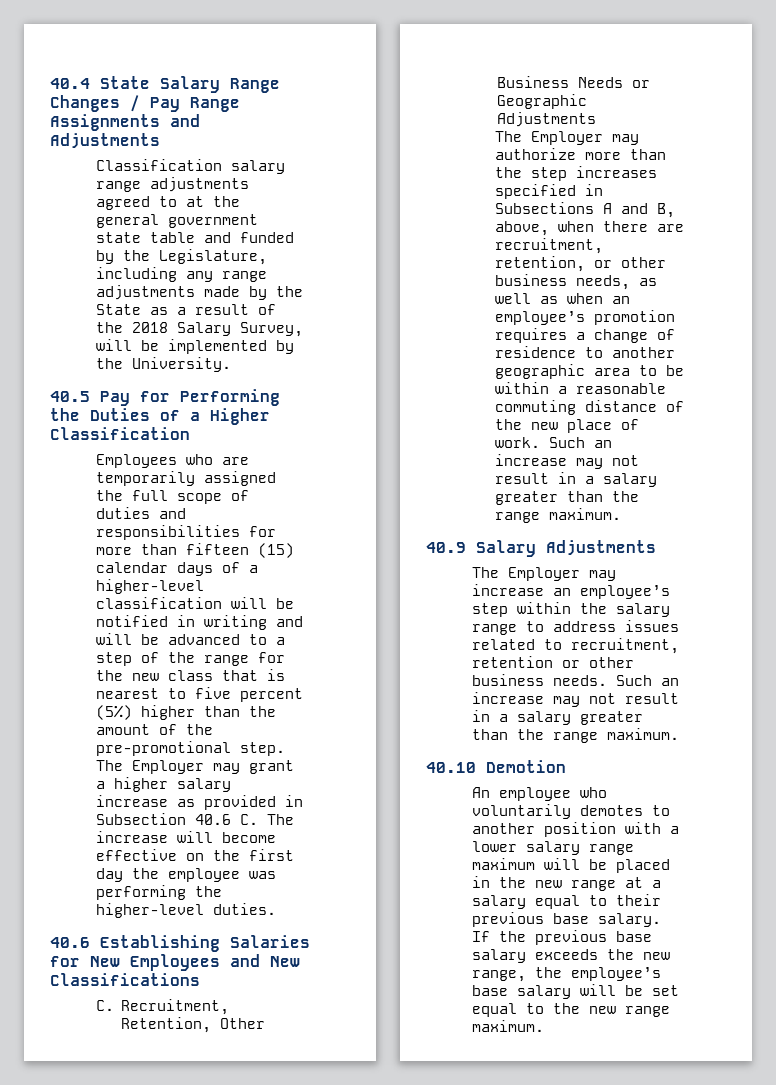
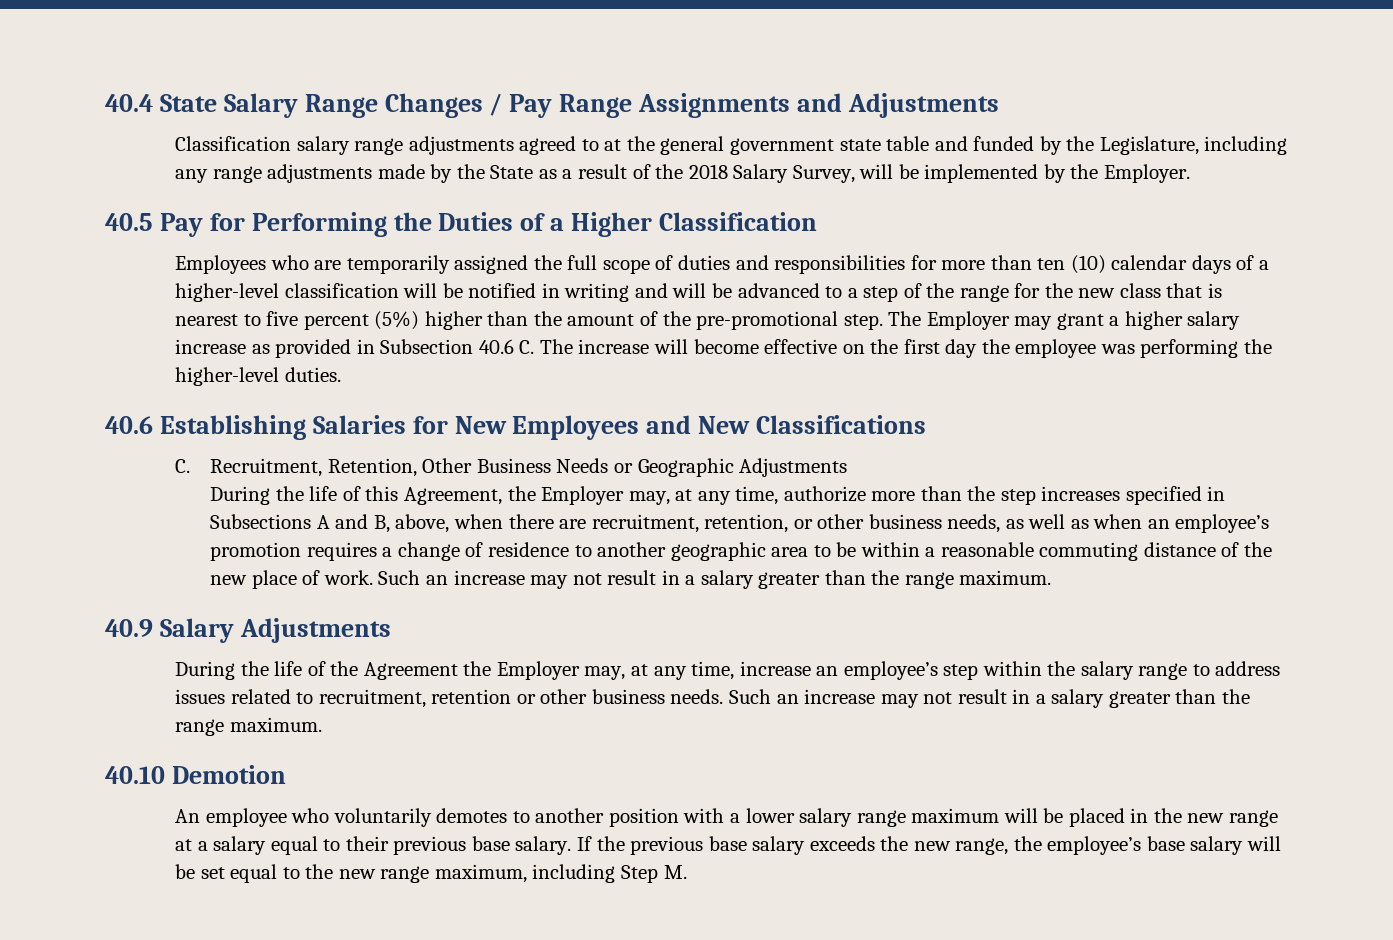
- Classification salary range adjustments agreed to at the general government state table and funded by the Legislature, including any range adjustments made by the State as a result of the 2018 Salary Survey, will be implemented by the University.
+ Classification salary range adjustments agreed to at the general government state table and funded by the Legislature, including any range adjustments made by the State as a result of the 2018 Salary Survey, will be implemented by the Employer.
- Employees who are temporarily assigned the full scope of duties and responsibilities for more than fifteen (15) calendar days of a higher-level classification will be notified in writing and will be advanced to a step of the range for the new class that is nearest to five percent (5%) higher than the amount of the pre-promotional step.
+ Employees who are temporarily assigned the full scope of duties and responsibilities for more than ten (10) calendar days of a higher-level classification will be notified in writing and will be advanced to a step of the range for the new class that is nearest to five percent (5%) higher than the amount of the pre-promotional step.
- The Employer may authorize more than the step increases specified in Subsections A and B, above, when there are recruitment, retention, or other business needs, as well as when an employee’s promotion requires a change of residence to another geographic area to be within a reasonable commuting distance of the new place of work.
+ During the life of this Agreement, the Employer may, at any time, authorize more than the step increases specified in Subsections A and B, above, when there are recruitment, retention, or other business needs, as well as when an employee’s promotion requires a change of residence to another geographic area to be within a reasonable commuting distance of the new place of work.
- The Employer may increase an employee’s step within the salary range to address issues related to recruitment, retention or other business needs.
+ During the life of the Agreement the Employer may, at any time, increase an employee’s step within the salary range to address issues related to recruitment, retention or other business needs.
- If the previous base salary exceeds the new range, the employee’s base salary will be set equal to the new range maximum.
+ If the previous base salary exceeds the new range, the employee’s base salary will be set equal to the new range maximum, including Step M.

